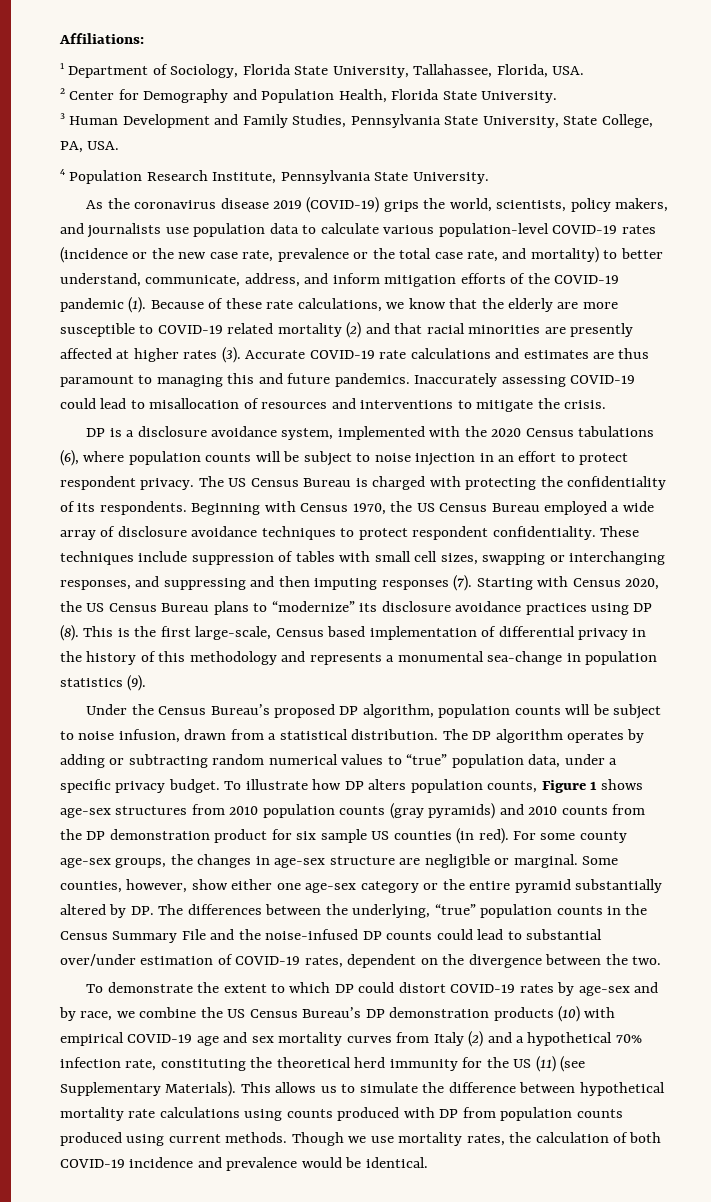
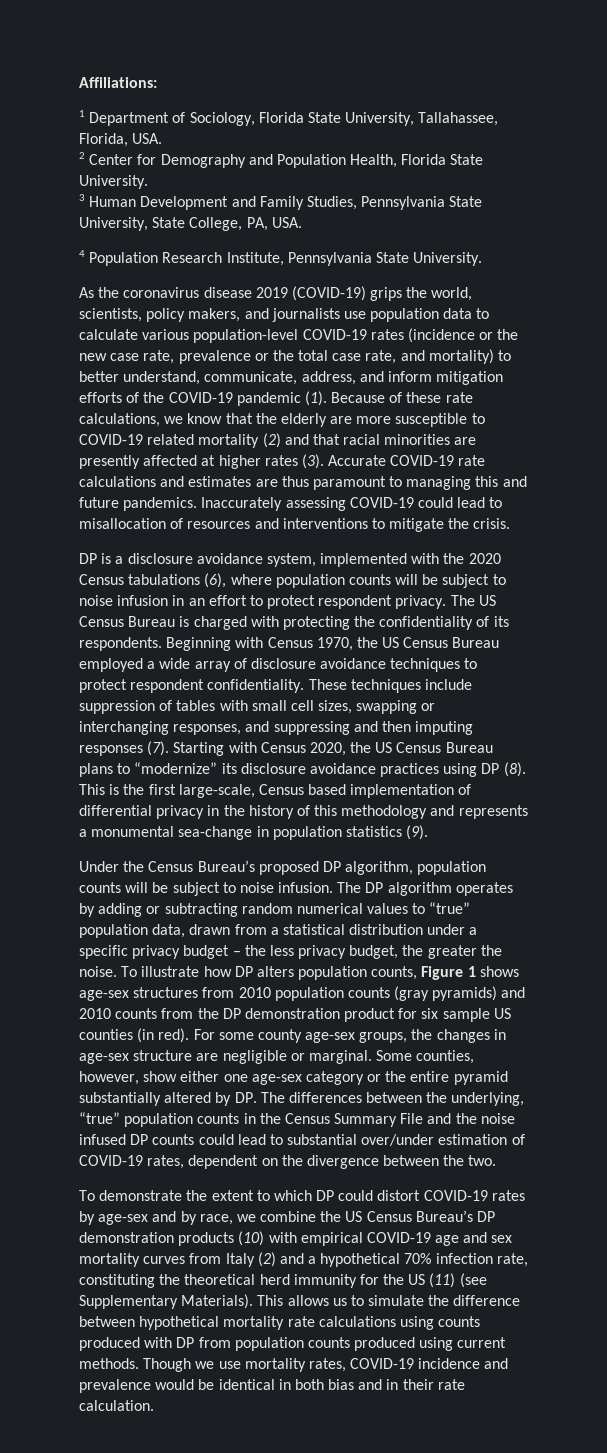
- DP is a disclosure avoidance system, implemented with the 2020 Census tabulations (6), where population counts will be subject to noise injection in an effort to protect respondent privacy.
+ DP is a disclosure avoidance system, implemented with the 2020 Census tabulations (6), where population counts will be subject to noise infusion in an effort to protect respondent privacy.
- Under the Census Bureau’s proposed DP algorithm, population counts will be subject to noise infusion, drawn from a statistical distribution.
+ Under the Census Bureau’s proposed DP algorithm, population counts will be subject to noise infusion.
- The DP algorithm operates by adding or subtracting random numerical values to “true” population data, under a specific privacy budget.
+ The DP algorithm operates by adding or subtracting random numerical values to “true” population data, drawn from a statistical distribution under a specific privacy budget – the less privacy budget, the greater the noise.
- Some counties, however, show either one age-sex category or the entire pyramid substantially altered by DP. The differences between the underlying, “true” population counts in the Census Summary File and the noise-infused DP counts could lead to substantial over/under estimation of COVID-19 rates, dependent on the divergence between the two.
+ Some counties, however, show either one age-sex category or the entire pyramid substantially altered by DP. The differences between the underlying, “true” population counts in the Census Summary File and the noise infused DP counts could lead to substantial over/under estimation of COVID-19 rates, dependent on the divergence between the two.
- Though we use mortality rates, the calculation of both COVID-19 incidence and prevalence would be identical.
+ Though we use mortality rates, COVID-19 incidence and prevalence would be identical in both bias and in their rate calculation.

